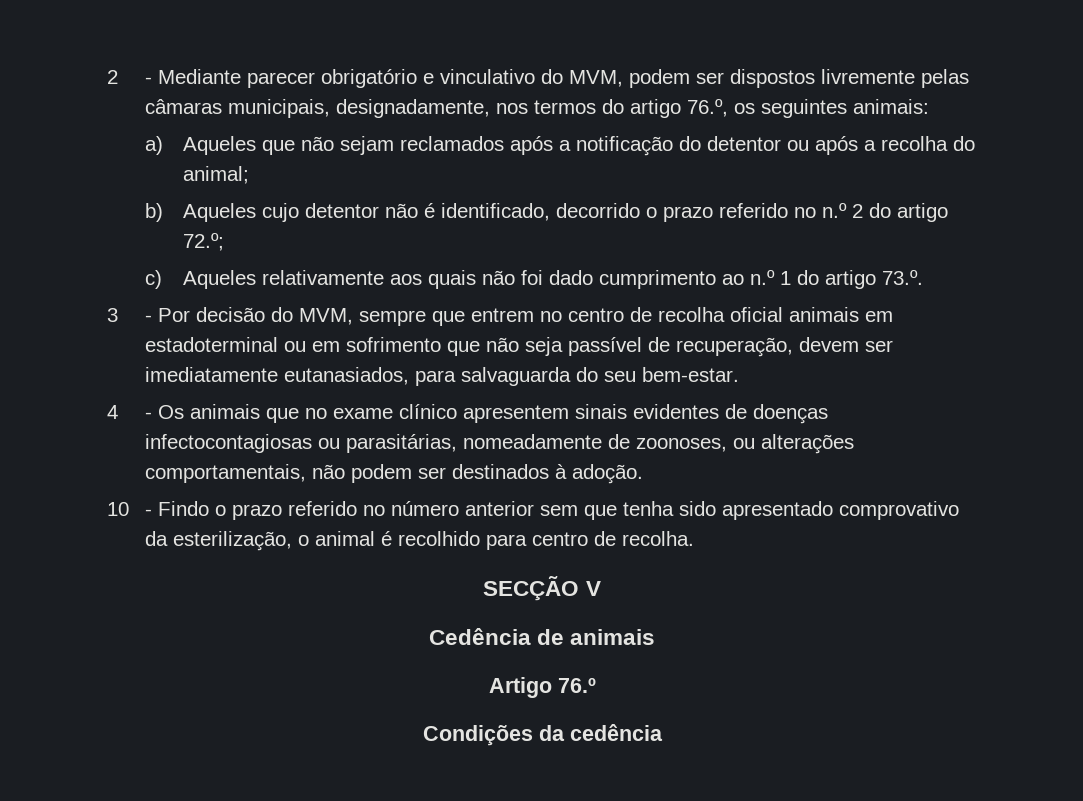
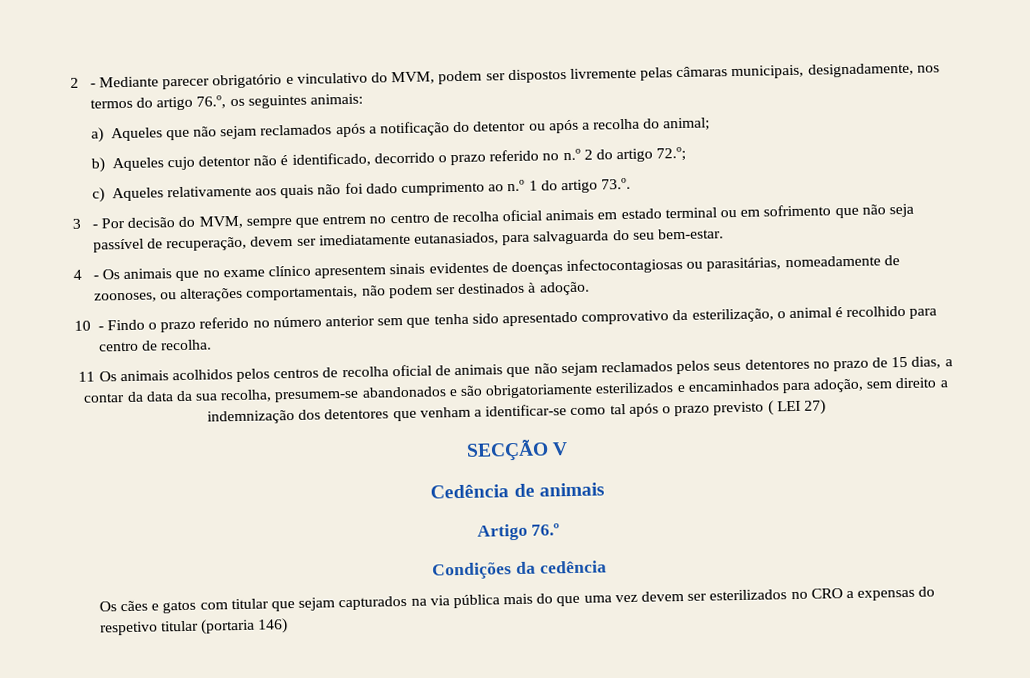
- 3 - Por decisão do MVM, sempre que entrem no centro de recolha oficial animais em estadoterminal ou em sofrimento que não seja passível de recuperação, devem ser imediatamente eutanasiados, para salvaguarda do seu bem-estar.
+ 3 - Por decisão do MVM, sempre que entrem no centro de recolha oficial animais em estado terminal ou em sofrimento que não seja passível de recuperação, devem ser imediatamente eutanasiados, para salvaguarda do seu bem-estar.
+ 11 Os animais acolhidos pelos centros de recolha oficial de animais que não sejam reclamados pelos seus detentores no prazo de 15 dias, a contar da data da sua recolha, presumem-se abandonados e são obrigatoriamente esterilizados e encaminhados para adoção, sem direito a indemnização dos detentores que venham a identificar-se como tal após o prazo previsto ( LEI 27)
+ Os cães e gatos com titular que sejam capturados na via pública mais do que uma vez devem ser esterilizados no CRO a expensas do respetivo titular (portaria 146)

